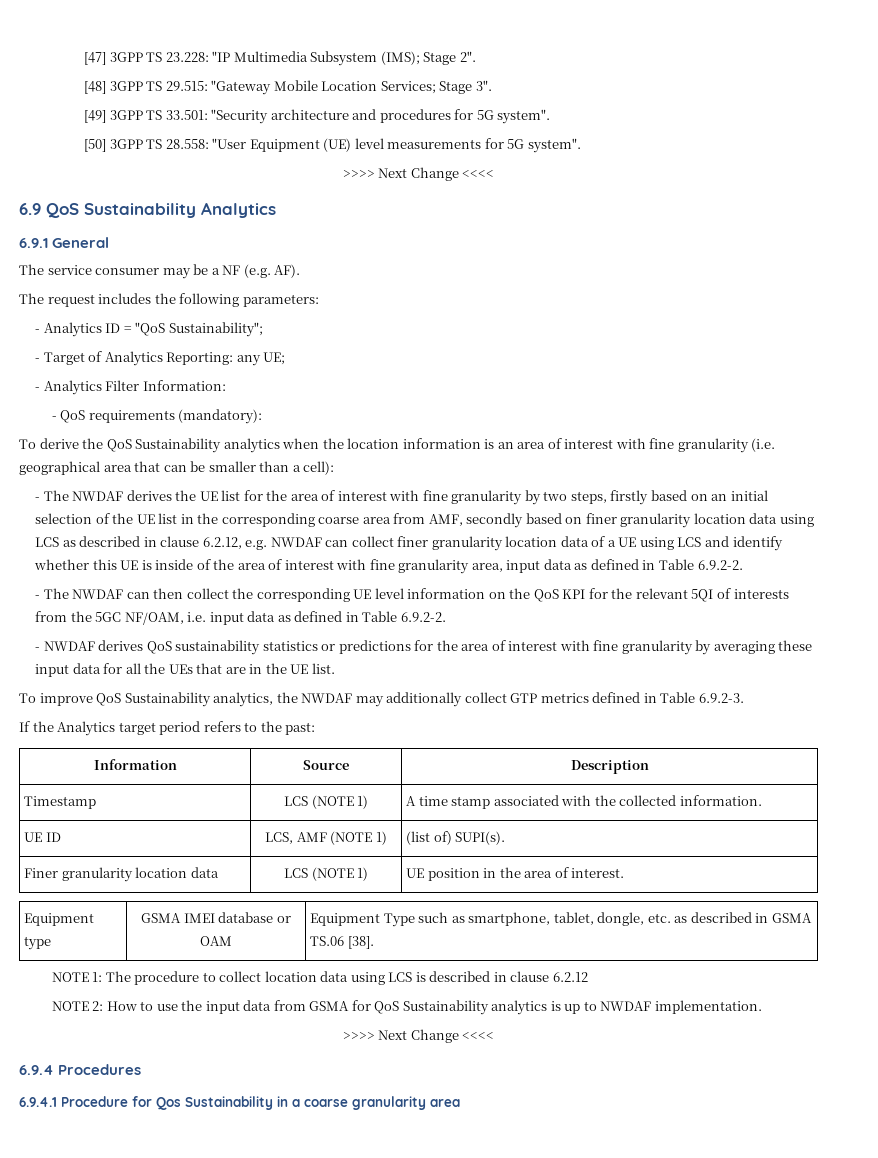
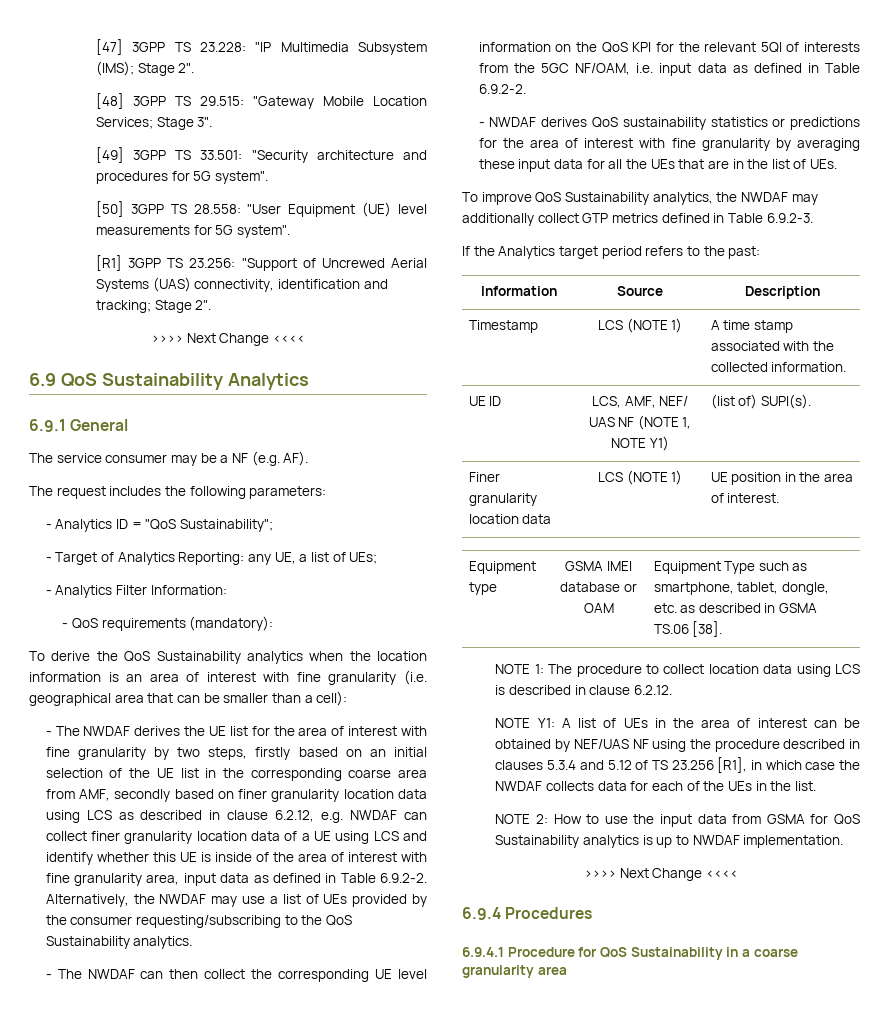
+ [R1] 3GPP TS 23.256: "Support of Uncrewed Aerial Systems (UAS) connectivity, identification and tracking; Stage 2".
- - Target of Analytics Reporting: any UE;
+ - Target of Analytics Reporting: any UE, a list of UEs;
- - The NWDAF derives the UE list for the area of interest with fine granularity by two steps, firstly based on an initial selection of the UE list in the corresponding coarse area from AMF, secondly based on finer granularity location data using LCS as described in clause 6.2.12, e.g. NWDAF can collect finer granularity location data of a UE using LCS and identify whether this UE is inside of the area of interest with fine granularity area, input data as defined in Table 6.9.2-2.
+ - The NWDAF derives the UE list for the area of interest with fine granularity by two steps, firstly based on an initial selection of the UE list in the corresponding coarse area from AMF, secondly based on finer granularity location data using LCS as described in clause 6.2.12, e.g. NWDAF can collect finer granularity location data of a UE using LCS and identify whether this UE is inside of the area of interest with fine granularity area, input data as defined in Table 6.9.2-2. Alternatively, the NWDAF may use a list of UEs provided by the consumer requesting/subscribing to the QoS Sustainability analytics.
- - NWDAF derives QoS sustainability statistics or predictions for the area of interest with fine granularity by averaging these input data for all the UEs that are in the UE list.
+ - NWDAF derives QoS sustainability statistics or predictions for the area of interest with fine granularity by averaging these input data for all the UEs that are in the list of UEs.
- UE ID | LCS, AMF (NOTE 1) | (list of) SUPI(s).
+ UE ID | LCS, AMF, NEF/ UAS NF (NOTE 1, NOTE Y1) | (list of) SUPI(s).
- NOTE 1: The procedure to collect location data using LCS is described in clause 6.2.12
+ NOTE 1: The procedure to collect location data using LCS is described in clause 6.2.12.
+ NOTE Y1: A list of UEs in the area of interest can be obtained by NEF/UAS NF using the procedure described in clauses 5.3.4 and 5.12 of TS 23.256 [R1], in which case the NWDAF collects data for each of the UEs in the list.
- 6.9.4.1 Procedure for Qos Sustainability in a coarse granularity area
+ 6.9.4.1 Procedure for QoS Sustainability in a coarse granularity area

